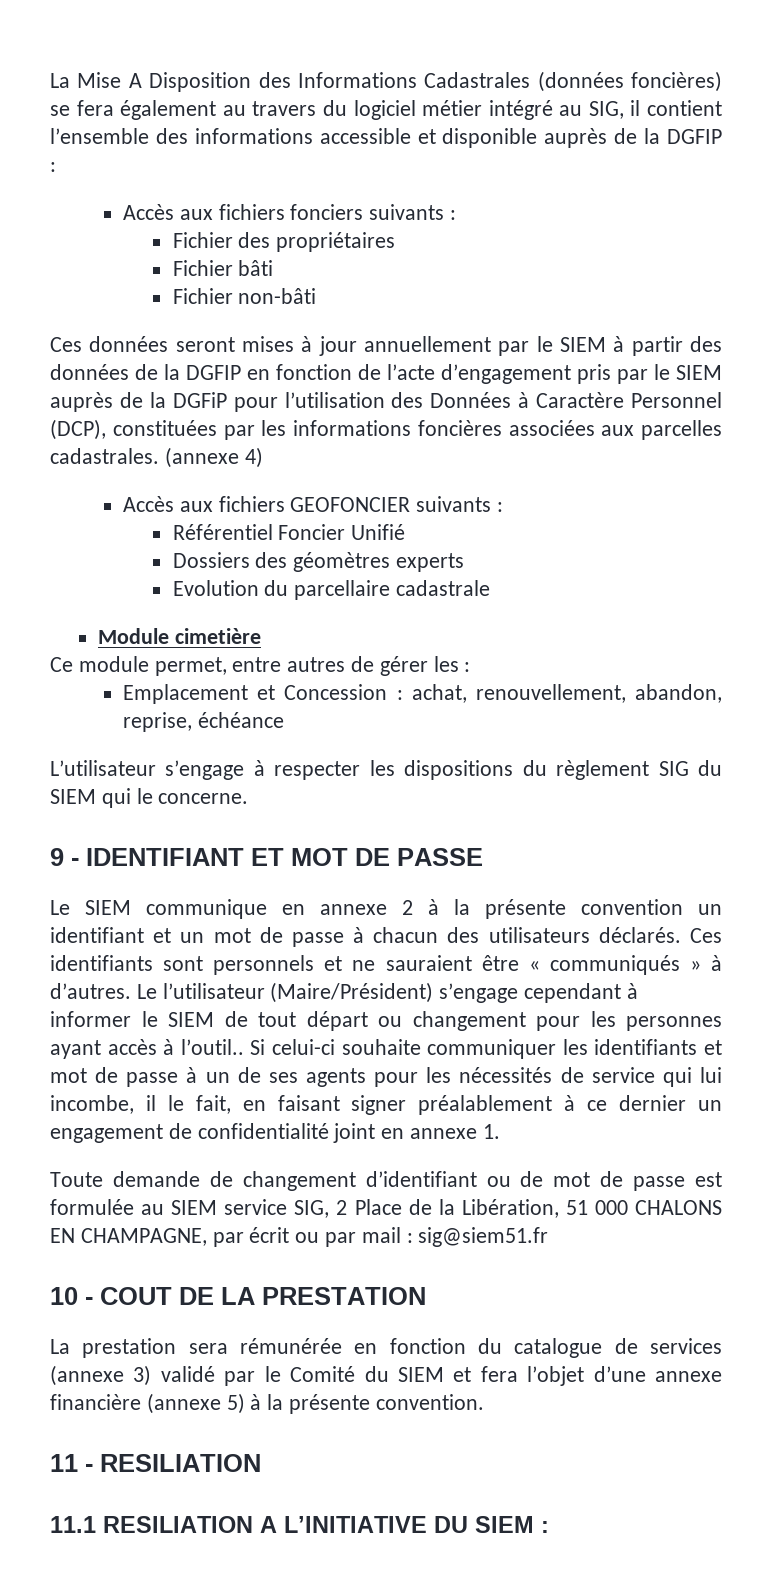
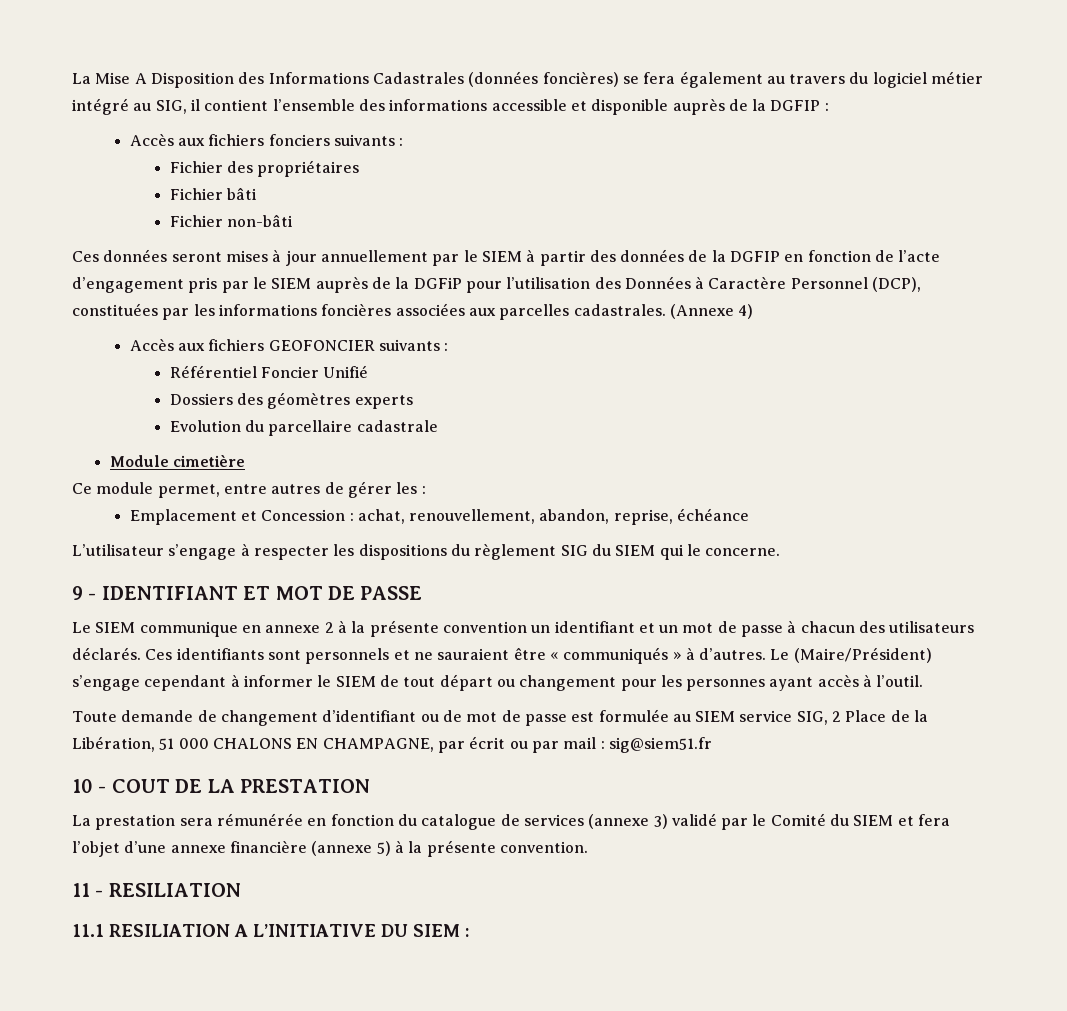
- (annexe 4)
+ (Annexe 4)
- Le l’utilisateur (Maire/Président) s’engage cependant à informer le SIEM de tout départ ou changement pour les personnes ayant accès à l’outil.. Si celui-ci souhaite communiquer les identifiants et mot de passe à un de ses agents pour les nécessités de service qui lui incombe, il le fait, en faisant signer préalablement à ce dernier un engagement de confidentialité joint en annexe 1.
+ Le (Maire/Président) s’engage cependant à informer le SIEM de tout départ ou changement pour les personnes ayant accès à l’outil.

